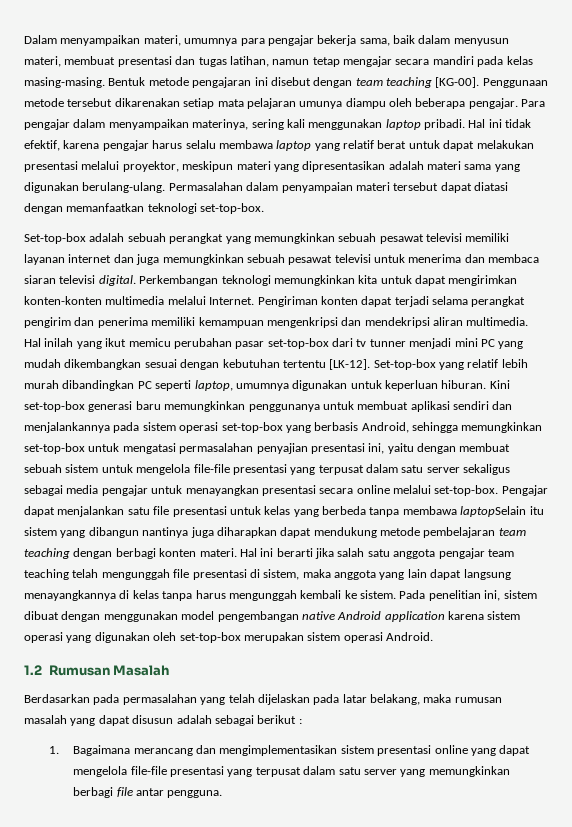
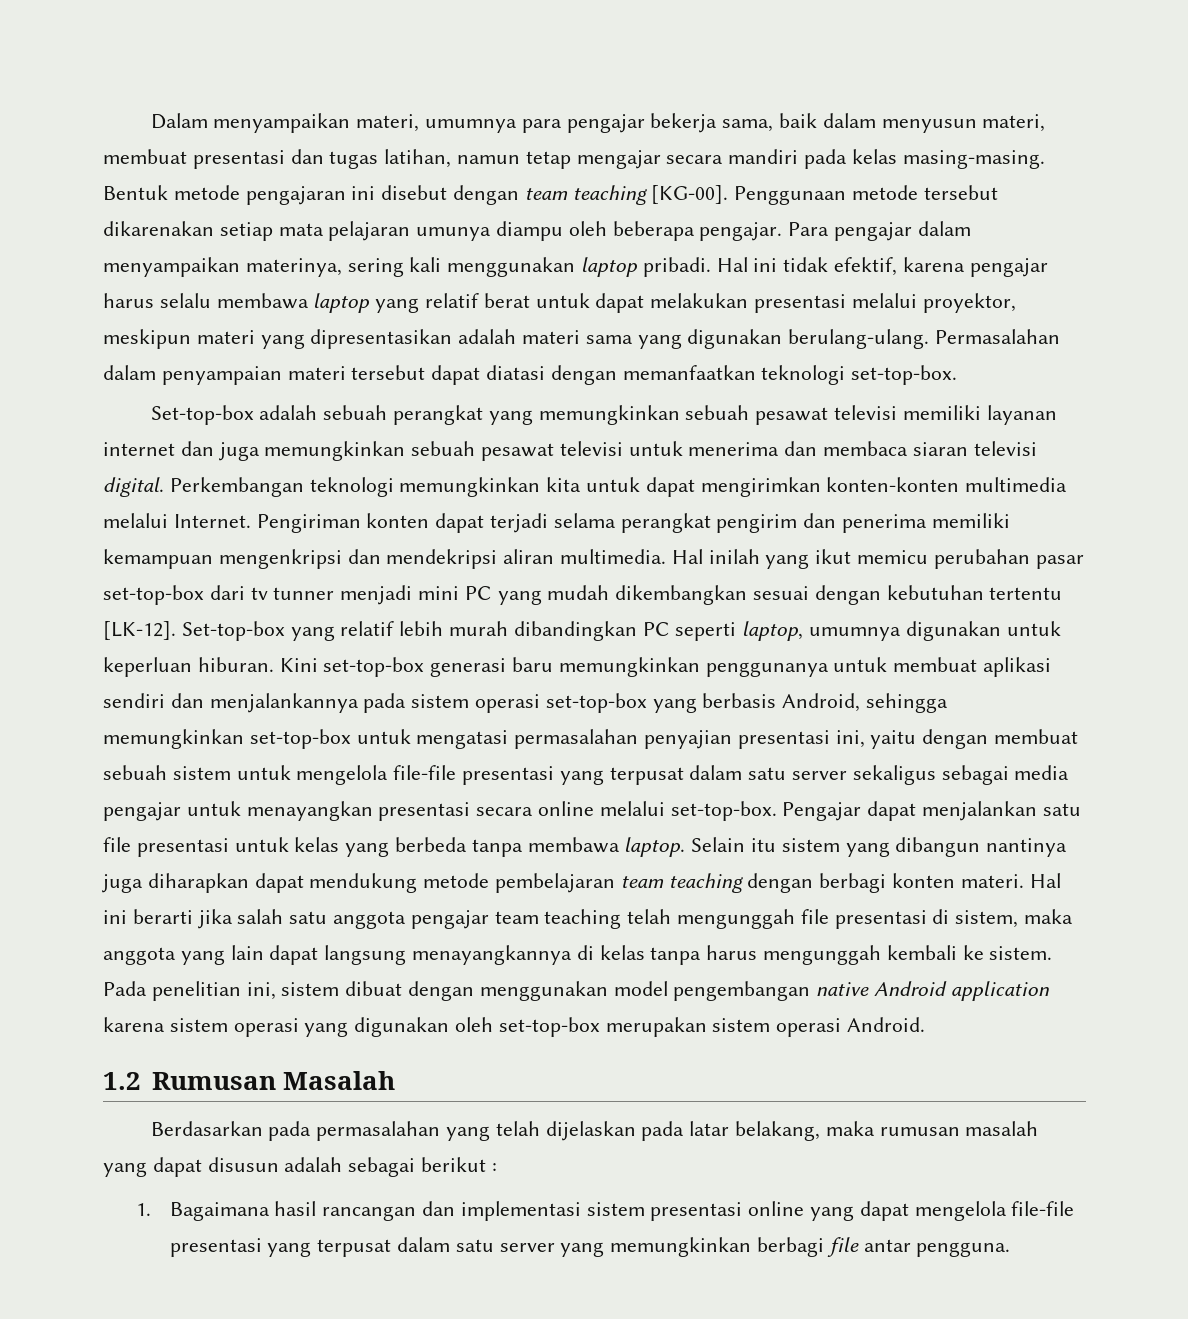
- Pengajar dapat menjalankan satu file presentasi untuk kelas yang berbeda tanpa membawa laptopSelain itu sistem yang dibangun nantinya juga diharapkan dapat mendukung metode pembelajaran team teaching dengan berbagi konten materi.
+ Pengajar dapat menjalankan satu file presentasi untuk kelas yang berbeda tanpa membawa laptop. Selain itu sistem yang dibangun nantinya juga diharapkan dapat mendukung metode pembelajaran team teaching dengan berbagi konten materi.
- 1. Bagaimana merancang dan mengimplementasikan sistem presentasi online yang dapat mengelola file-file presentasi yang terpusat dalam satu server yang memungkinkan berbagi file antar pengguna.
+ 1. Bagaimana hasil rancangan dan implementasi sistem presentasi online yang dapat mengelola file-file presentasi yang terpusat dalam satu server yang memungkinkan berbagi file antar pengguna.

